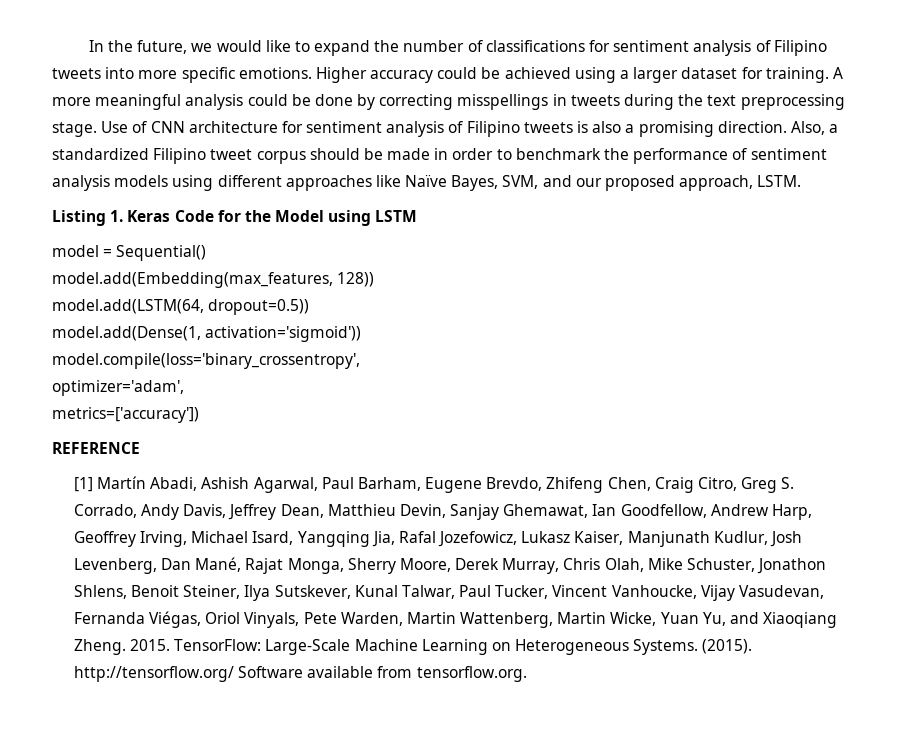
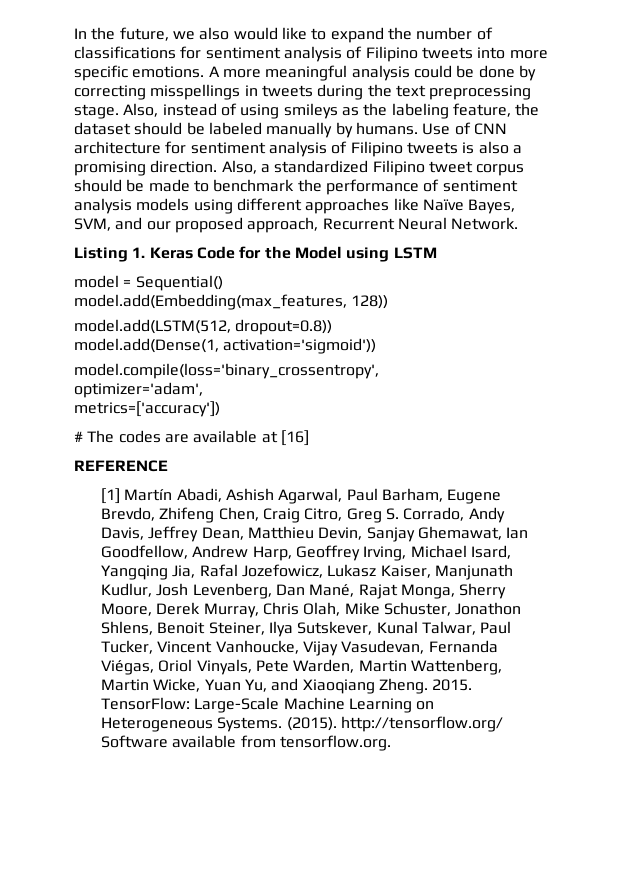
- In the future, we would like to expand the number of classifications for sentiment analysis of Filipino tweets into more specific emotions.
+ In the future, we also would like to expand the number of classifications for sentiment analysis of Filipino tweets into more specific emotions.
- Higher accuracy could be achieved using a larger dataset for training.
+ Also, instead of using smileys as the labeling feature, the dataset should be labeled manually by humans.
- Also, a standardized Filipino tweet corpus should be made in order to benchmark the performance of sentiment analysis models using different approaches like Naïve Bayes, SVM, and our proposed approach, LSTM.
+ Also, a standardized Filipino tweet corpus should be made to benchmark the performance of sentiment analysis models using different approaches like Naïve Bayes, SVM, and our proposed approach, Recurrent Neural Network.
- model.add(LSTM(64, dropout=0.5))
+ model.add(LSTM(512, dropout=0.8))
+ # The codes are available at [16]

